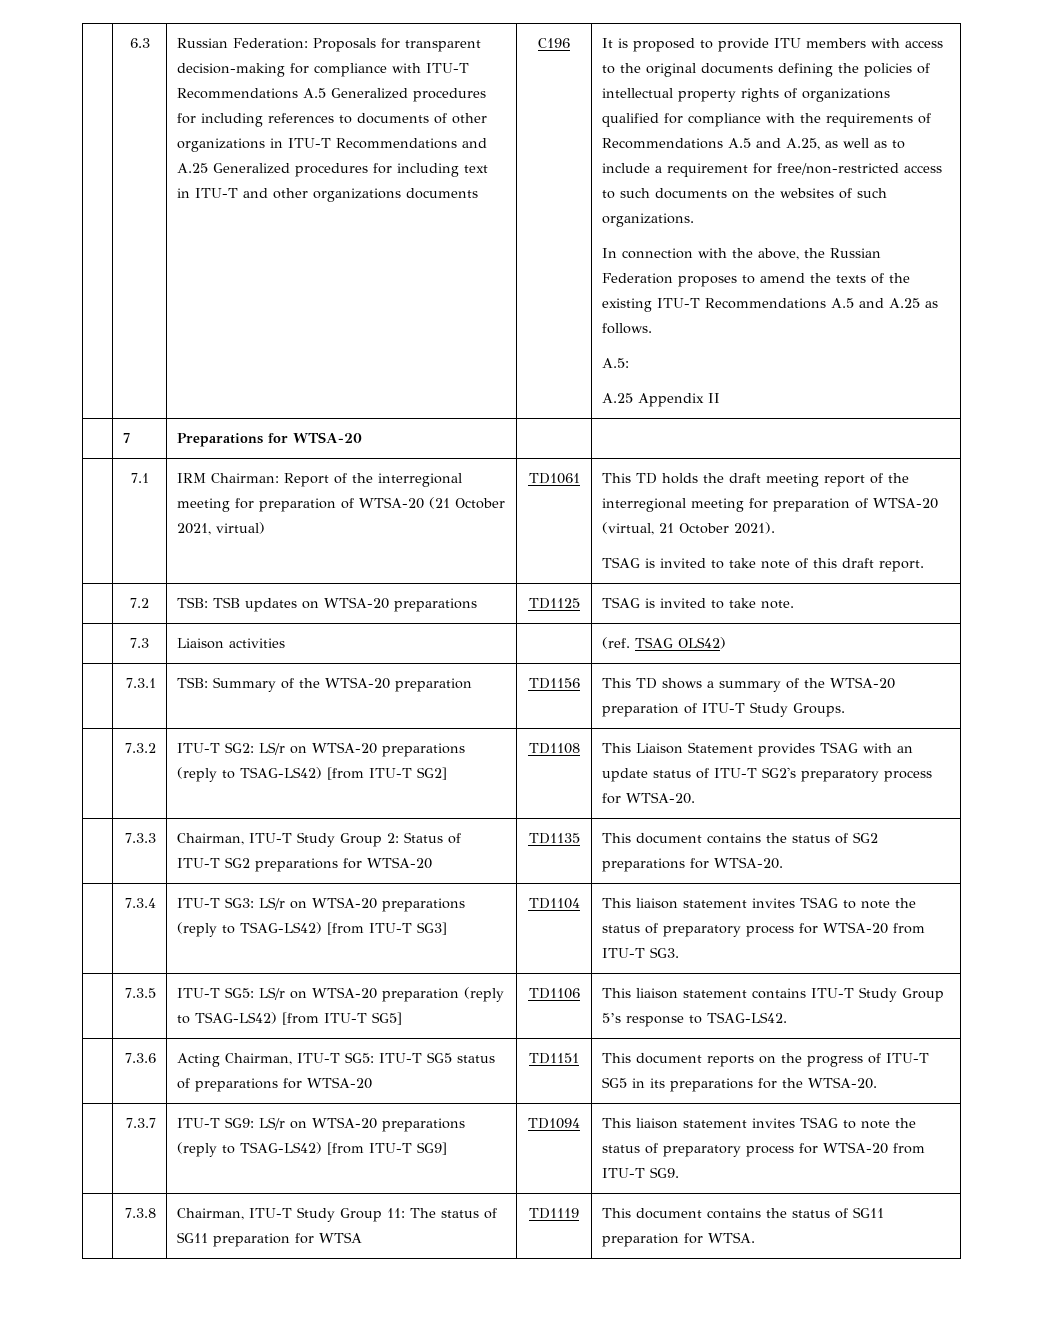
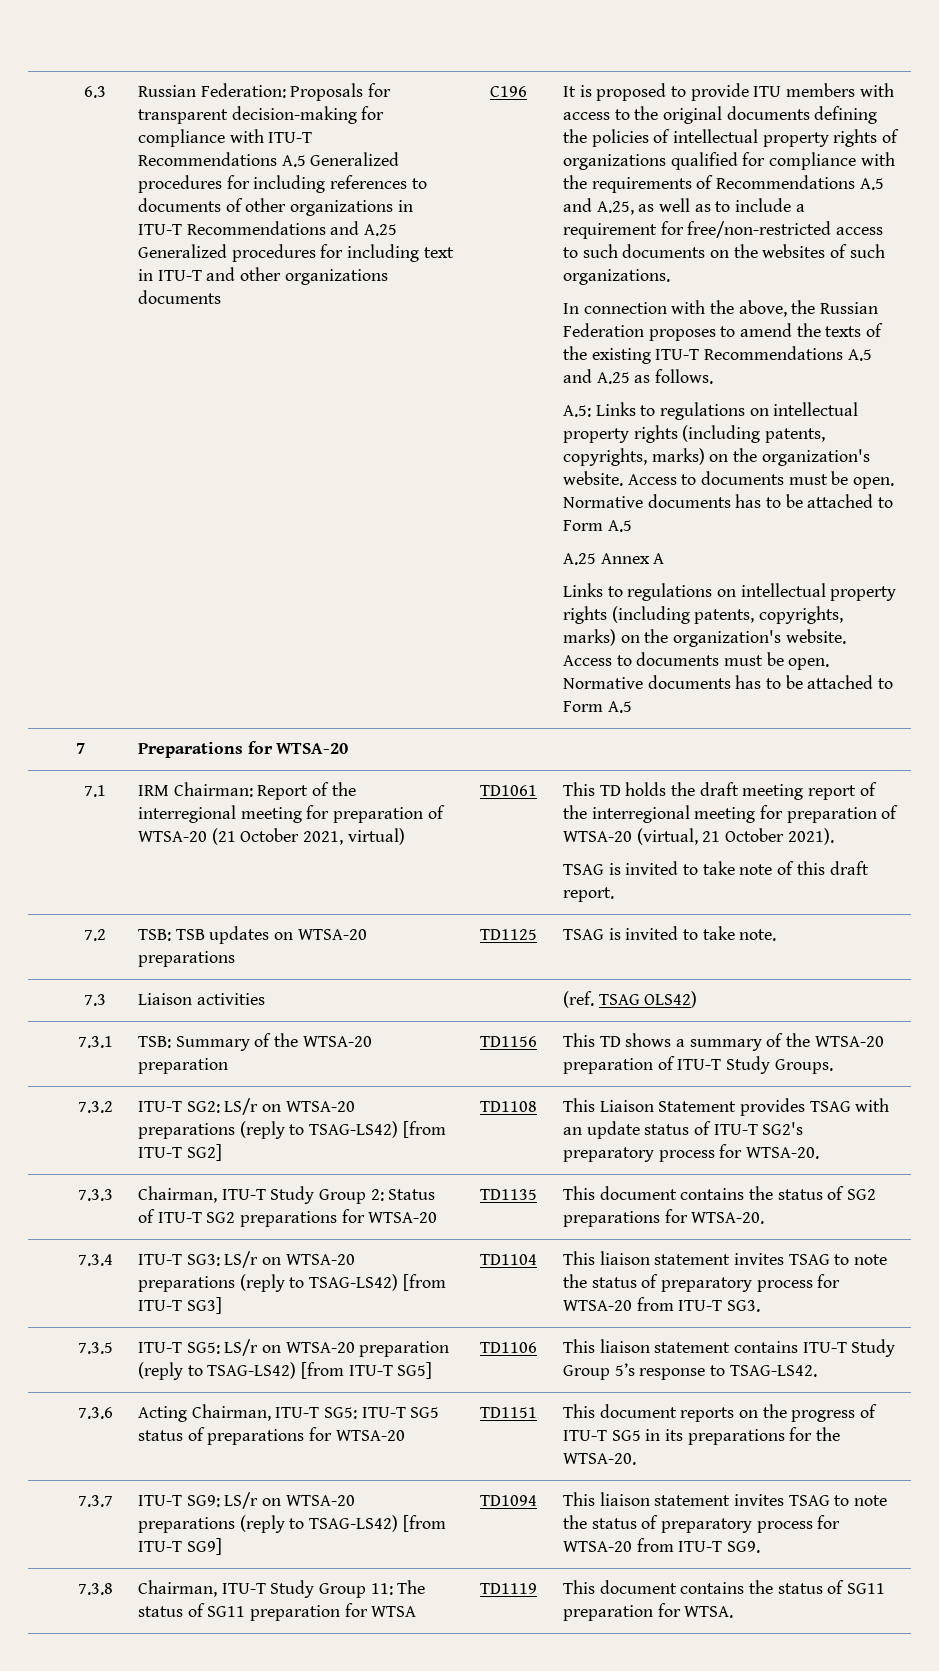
- A.5:
- A.25 Appendix II
+ A.5: Links to regulations on intellectual property rights (including patents, copyrights, marks) on the organization's website. Access to documents must be open. Normative documents has to be attached to Form A.5
+ A.25 Annex A
+ Links to regulations on intellectual property rights (including patents, copyrights, marks) on the organization's website. Access to documents must be open. Normative documents has to be attached to Form A.5

